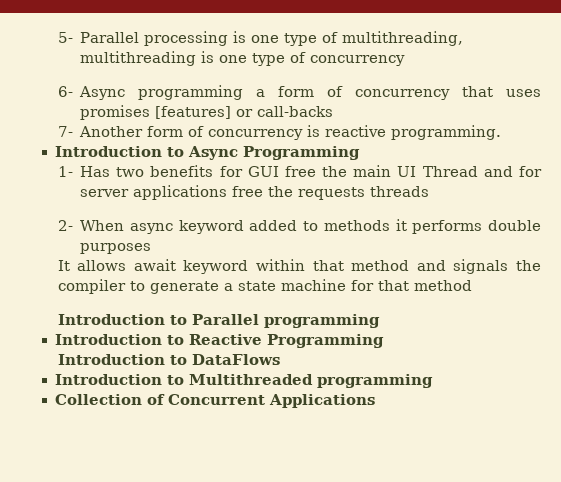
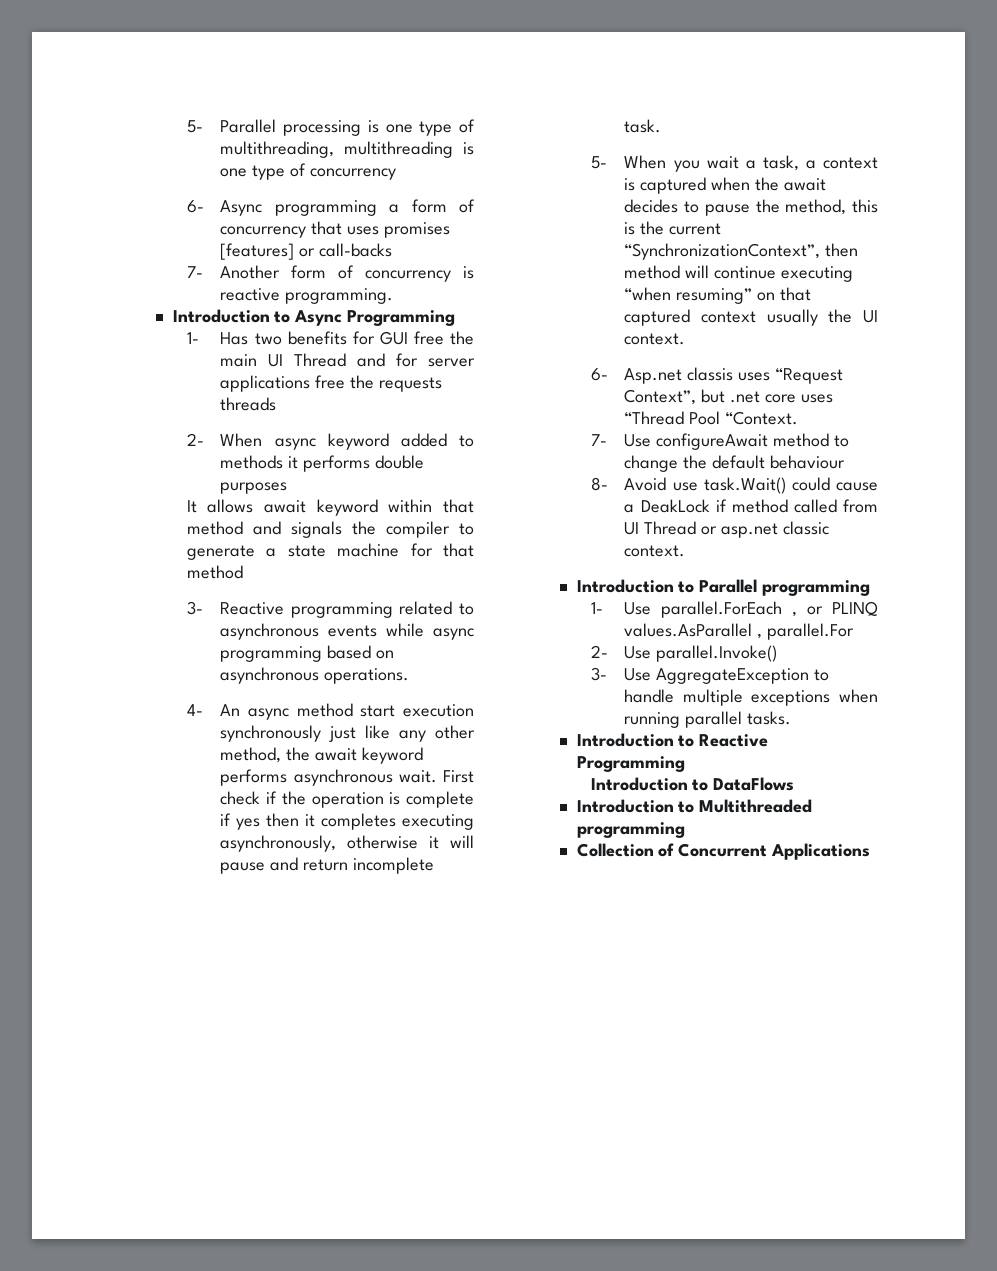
+ 3- Reactive programming related to asynchronous events while async programming based on asynchronous operations.
+ 4- An async method start execution synchronously just like any other method, the await keyword performs asynchronous wait. First check if the operation is complete if yes then it completes executing asynchronously, otherwise it will pause and return incomplete task.
+ 5- When you wait a task, a context is captured when the await decides to pause the method, this is the current “SynchronizationContext”, then method will continue executing “when resuming” on that captured context usually the UI context.
+ 6- Asp.net classis uses “Request Context”, but .net core uses “Thread Pool “Context.
+ 7- Use configureAwait method to change the default behaviour
+ 8- Avoid use task.Wait() could cause a DeakLock if method called from UI Thread or asp.net classic context.
  Introduction to Parallel programming
+ 1- Use parallel.ForEach , or PLINQ values.AsParallel , parallel.For
+ 2- Use parallel.Invoke()
+ 3- Use AggregateException to handle multiple exceptions when running parallel tasks.

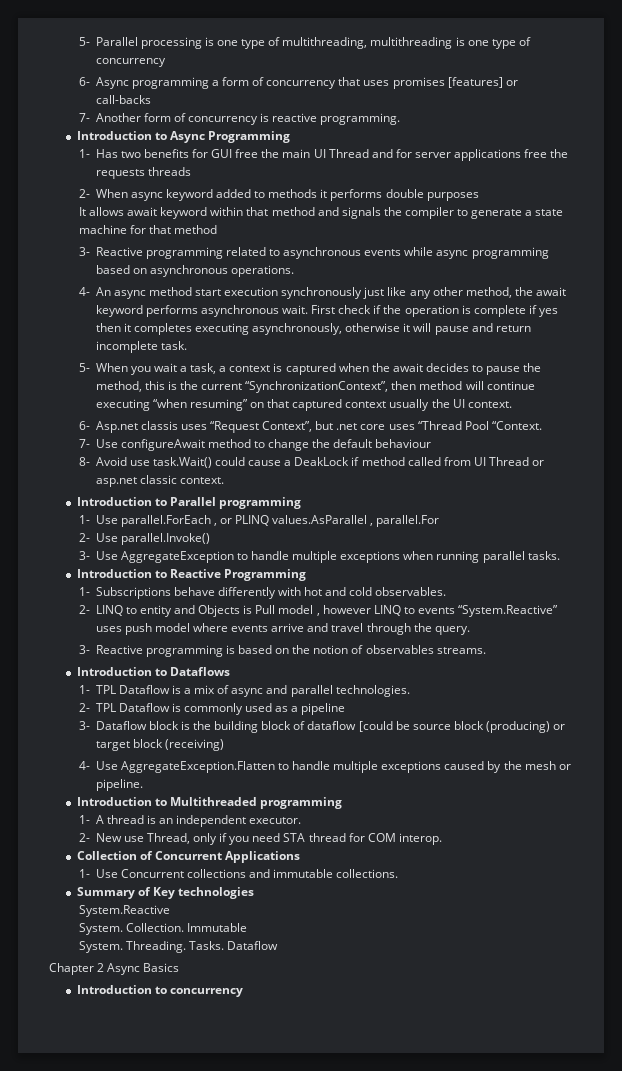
- Introduction to DataFlows
+ 1- Subscriptions behave differently with hot and cold observables.
+ 2- LINQ to entity and Objects is Pull model , however LINQ to events “System.Reactive” uses push model where events arrive and travel through the query.
+ 3- Reactive programming is based on the notion of observables streams.
+ Introduction to Dataflows
+ 1- TPL Dataflow is a mix of async and parallel technologies.
+ 2- TPL Dataflow is commonly used as a pipeline
+ 3- Dataflow block is the building block of dataflow [could be source block (producing) or target block (receiving)
+ 4- Use AggregateException.Flatten to handle multiple exceptions caused by the mesh or pipeline.
  Introduction to Multithreaded programming
+ 1- A thread is an independent executor.
+ 2- New use Thread, only if you need STA thread for COM interop.
  Collection of Concurrent Applications
+ 1- Use Concurrent collections and immutable collections.
+ Summary of Key technologies
+ System.Reactive
+ System. Collection. Immutable
+ System. Threading. Tasks. Dataflow
+ Chapter 2 Async Basics
+ Introduction to concurrency

